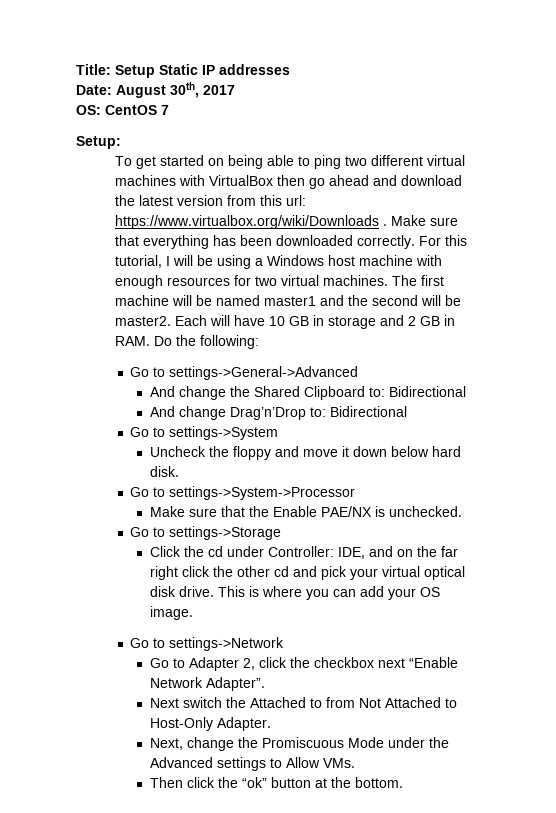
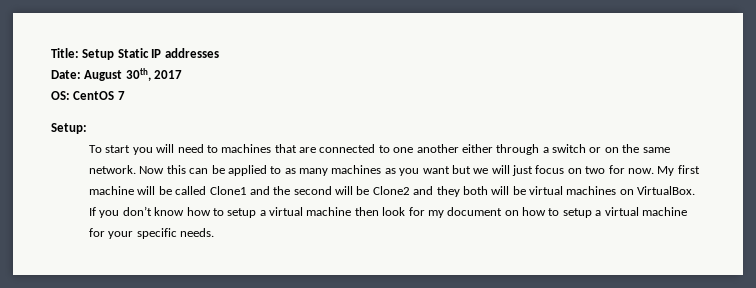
- To get started on being able to ping two different virtual machines with VirtualBox then go ahead and download the latest version from this url: https://www.virtualbox.org/wiki/Downloads . Make sure that everything has been downloaded correctly. For this tutorial, I will be using a Windows host machine with enough resources for two virtual machines. The first machine will be named master1 and the second will be master2. Each will have 10 GB in storage and 2 GB in RAM. Do the following:
- Go to settings->General->Advanced
- And change the Shared Clipboard to: Bidirectional
- And change Drag’n’Drop to: Bidirectional
- Go to settings->System
- Uncheck the floppy and move it down below hard disk.
- Go to settings->System->Processor
- Make sure that the Enable PAE/NX is unchecked.
- Go to settings->Storage
- Click the cd under Controller: IDE, and on the far right click the other cd and pick your virtual optical disk drive. This is where you can add your OS image.
- Go to settings->Network
- Go to Adapter 2, click the checkbox next “Enable Network Adapter”.
- Next switch the Attached to from Not Attached to Host-Only Adapter.
- Next, change the Promiscuous Mode under the Advanced settings to Allow VMs.
- Then click the “ok” button at the bottom.
+ To start you will need to machines that are connected to one another either through a switch or on the same network. Now this can be applied to as many machines as you want but we will just focus on two for now. My first machine will be called Clone1 and the second will be Clone2 and they both will be virtual machines on VirtualBox. If you don’t know how to setup a virtual machine then look for my document on how to setup a virtual machine for your specific needs.

